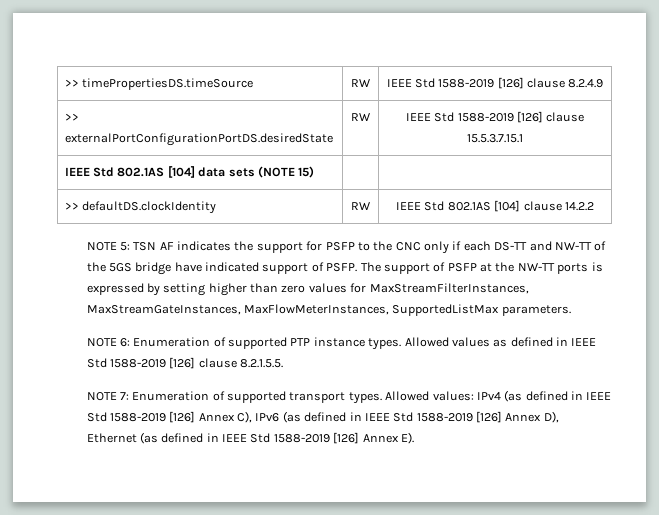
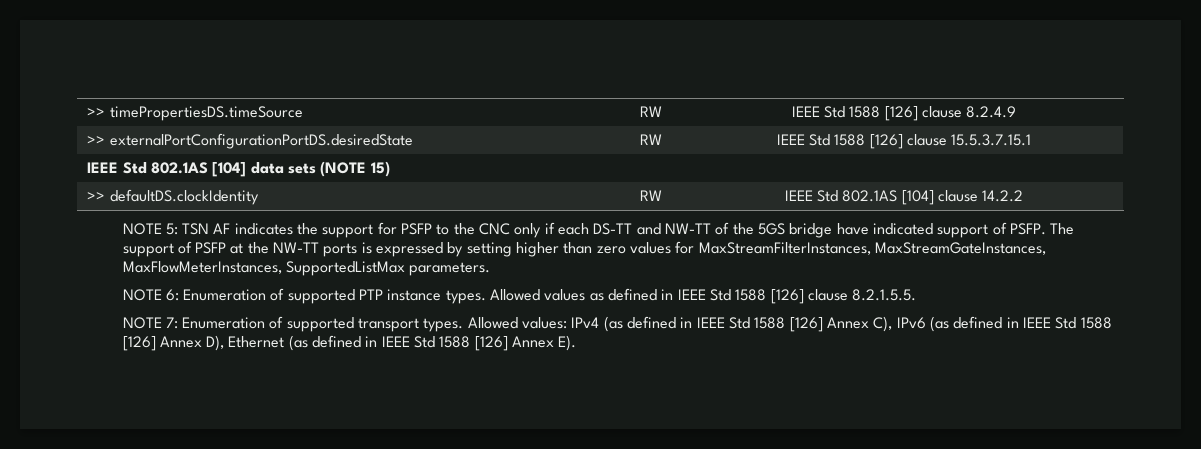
- >> timePropertiesDS.timeSource | RW | IEEE Std 1588-2019 [126] clause 8.2.4.9
+ >> timePropertiesDS.timeSource | RW | IEEE Std 1588 [126] clause 8.2.4.9
- >> externalPortConfigurationPortDS.desiredState | RW | IEEE Std 1588-2019 [126] clause 15.5.3.7.15.1
+ >> externalPortConfigurationPortDS.desiredState | RW | IEEE Std 1588 [126] clause 15.5.3.7.15.1
- Allowed values as defined in IEEE Std 1588-2019 [126] clause 8.2.1.5.5.
+ Allowed values as defined in IEEE Std 1588 [126] clause 8.2.1.5.5.
- Allowed values: IPv4 (as defined in IEEE Std 1588-2019 [126] Annex C), IPv6 (as defined in IEEE Std 1588-2019 [126] Annex D), Ethernet (as defined in IEEE Std 1588-2019 [126] Annex E).
+ Allowed values: IPv4 (as defined in IEEE Std 1588 [126] Annex C), IPv6 (as defined in IEEE Std 1588 [126] Annex D), Ethernet (as defined in IEEE Std 1588 [126] Annex E).

